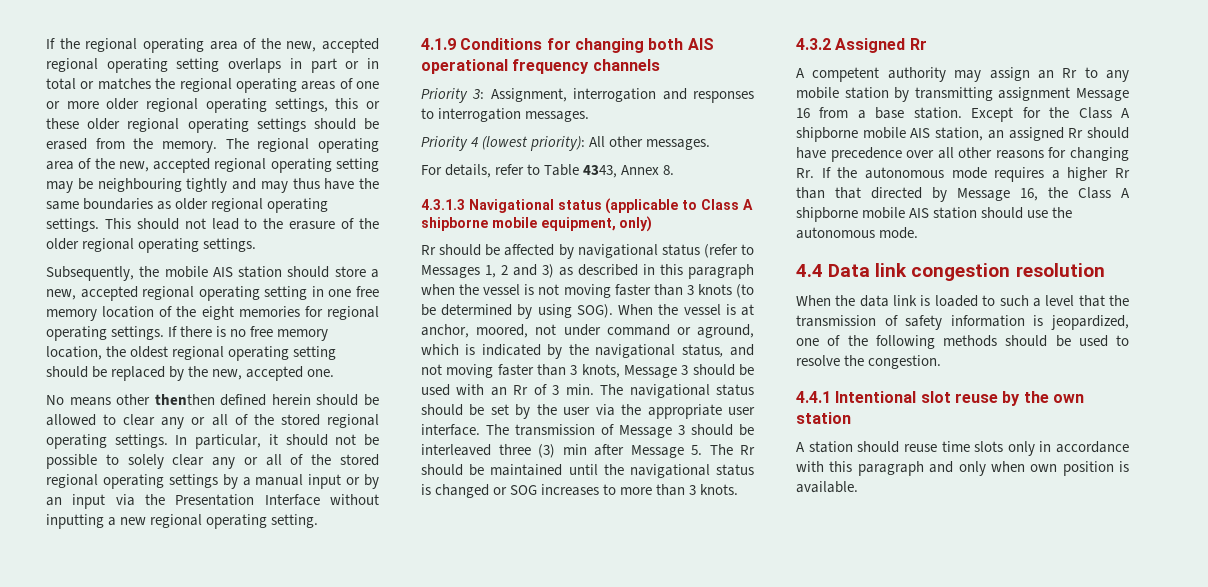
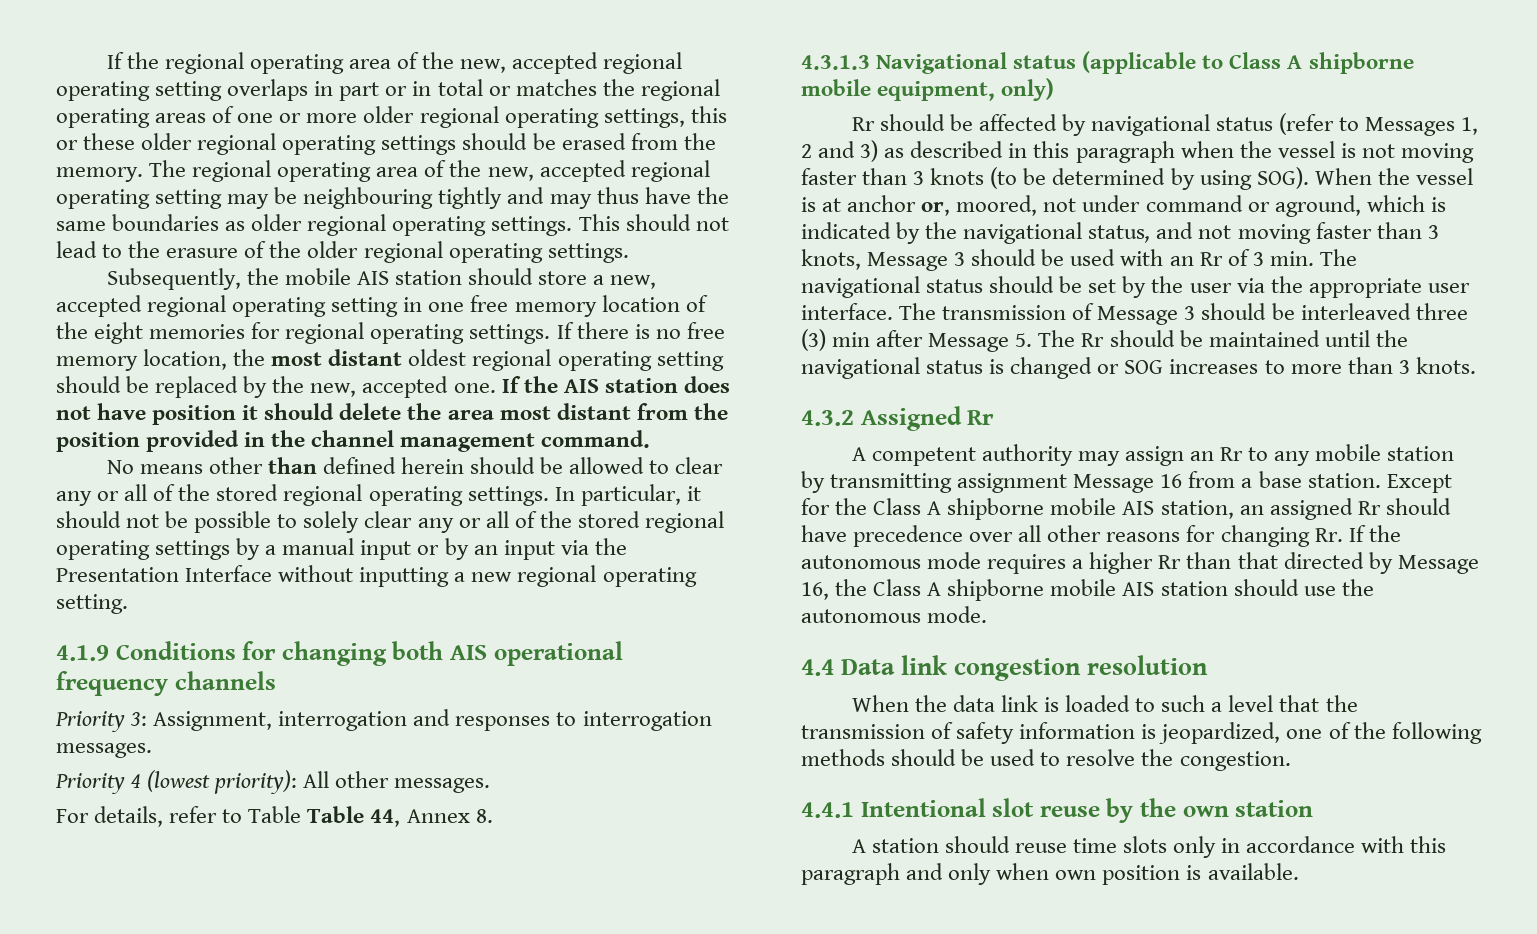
- If there is no free memory location, the oldest regional operating setting should be replaced by the new, accepted one.
+ If there is no free memory location, the most distant oldest regional operating setting should be replaced by the new, accepted one. If the AIS station does not have position it should delete the area most distant from the position provided in the channel management command.
- No means other thenthen defined herein should be allowed to clear any or all of the stored regional operating settings.
+ No means other than defined herein should be allowed to clear any or all of the stored regional operating settings.
- For details, refer to Table 4343, Annex 8.
+ For details, refer to Table Table 44, Annex 8.
- When the vessel is at anchor, moored, not under command or aground, which is indicated by the navigational status, and not moving faster than 3 knots, Message 3 should be used with an Rr of 3 min. The navigational status should be set by the user via the appropriate user interface.
+ When the vessel is at anchor or, moored, not under command or aground, which is indicated by the navigational status, and not moving faster than 3 knots, Message 3 should be used with an Rr of 3 min. The navigational status should be set by the user via the appropriate user interface.

